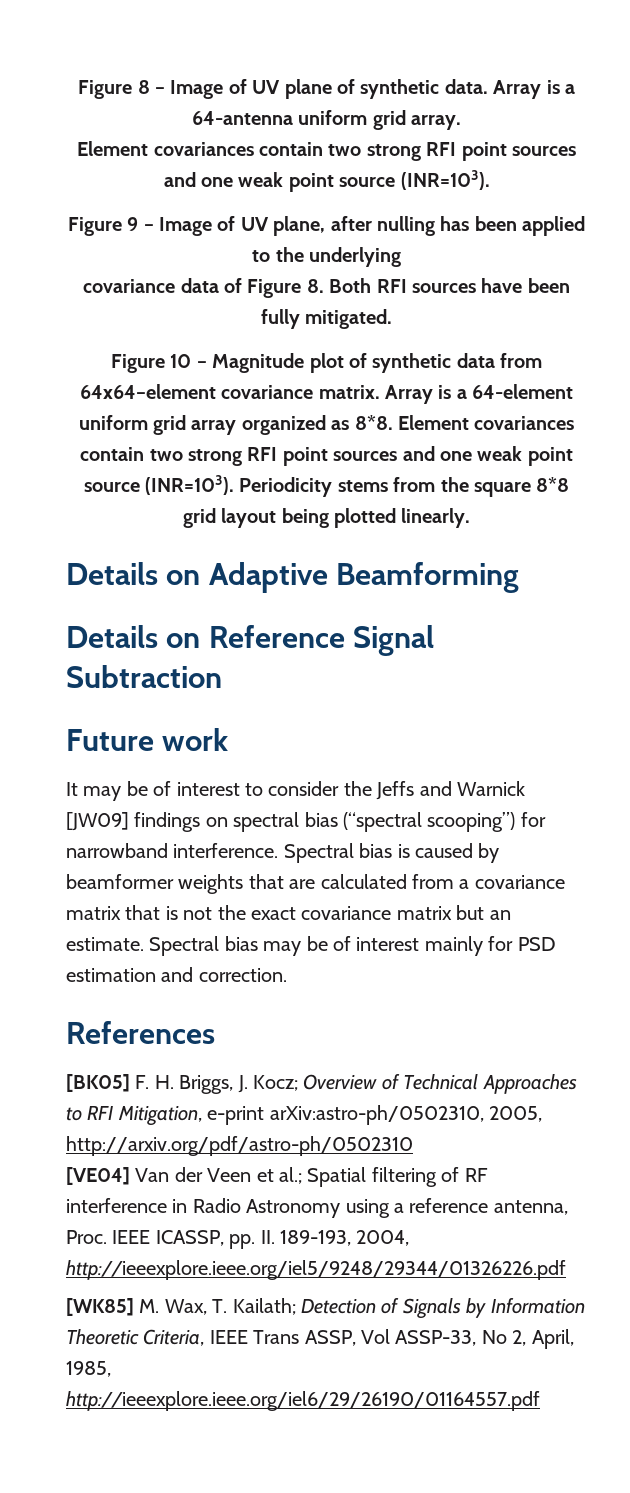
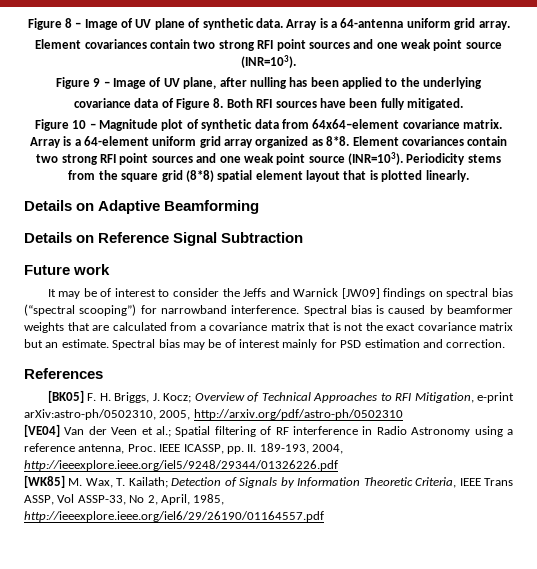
- Periodicity stems from the square 8*8 grid layout being plotted linearly.
+ Periodicity stems from the square grid (8*8) spatial element layout that is plotted linearly.

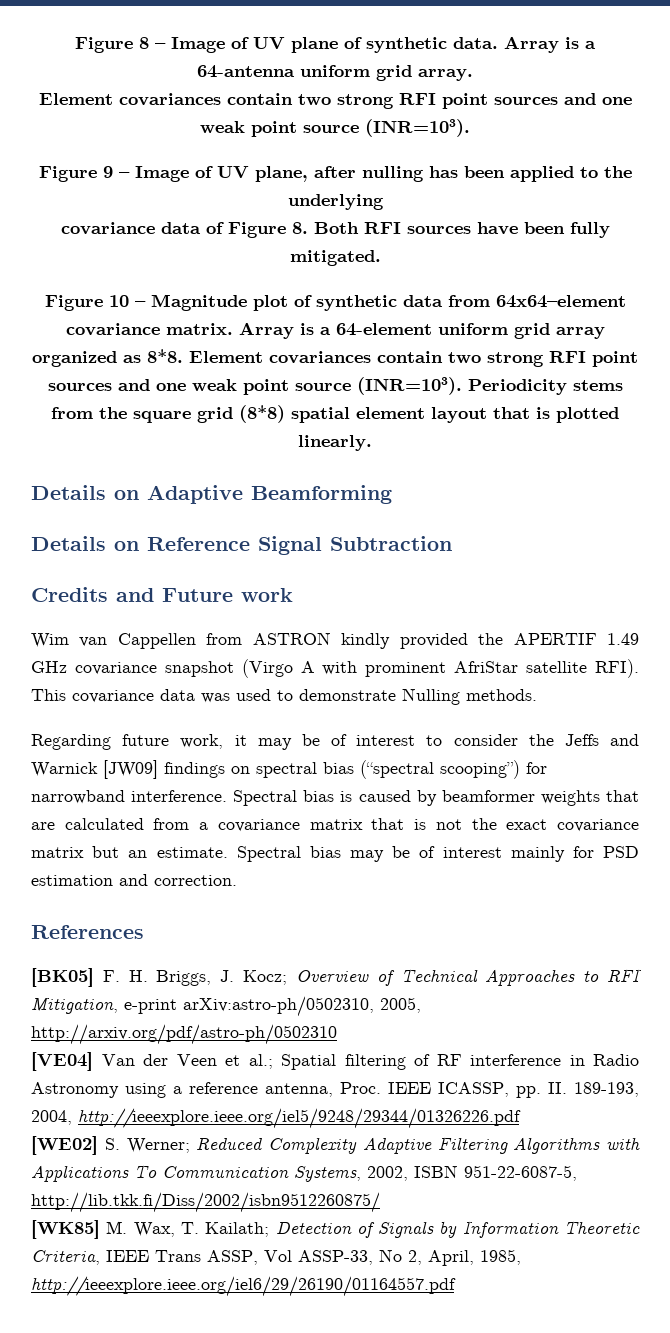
- Future work
+ Credits and Future work
- It may be of interest to consider the Jeffs and Warnick [JW09] findings on spectral bias (“spectral scooping”) for narrowband interference.
+ Wim van Cappellen from ASTRON kindly provided the APERTIF 1.49 GHz covariance snapshot (Virgo A with prominent AfriStar satellite RFI). This covariance data was used to demonstrate Nulling methods.
+ Regarding future work, it may be of interest to consider the Jeffs and Warnick [JW09] findings on spectral bias (“spectral scooping”) for narrowband interference.
+ [WE02] S. Werner; Reduced Complexity Adaptive Filtering Algorithms with Applications To Communication Systems, 2002, ISBN 951-22-6087-5, http://lib.tkk.fi/Diss/2002/isbn9512260875/

